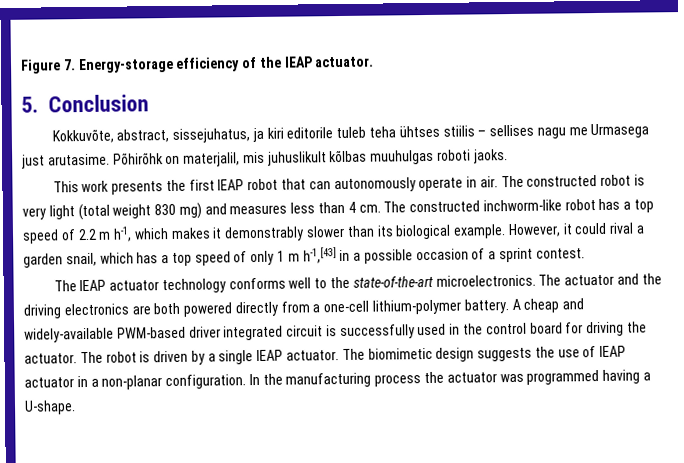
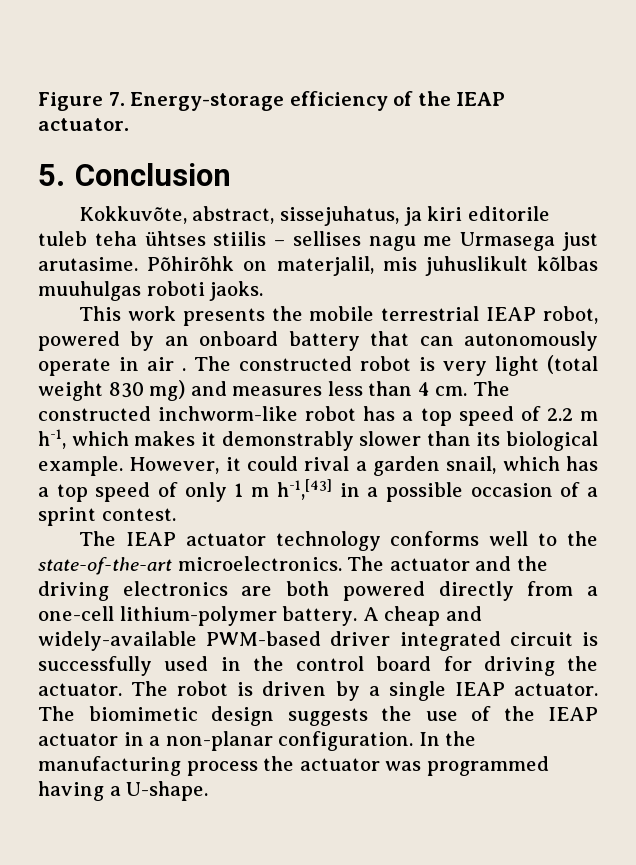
- This work presents the first IEAP robot that can autonomously operate in air.
+ This work presents the mobile terrestrial IEAP robot, powered by an onboard battery that can autonomously operate in air .
- The biomimetic design suggests the use of IEAP actuator in a non-planar configuration.
+ The biomimetic design suggests the use of the IEAP actuator in a non-planar configuration.

